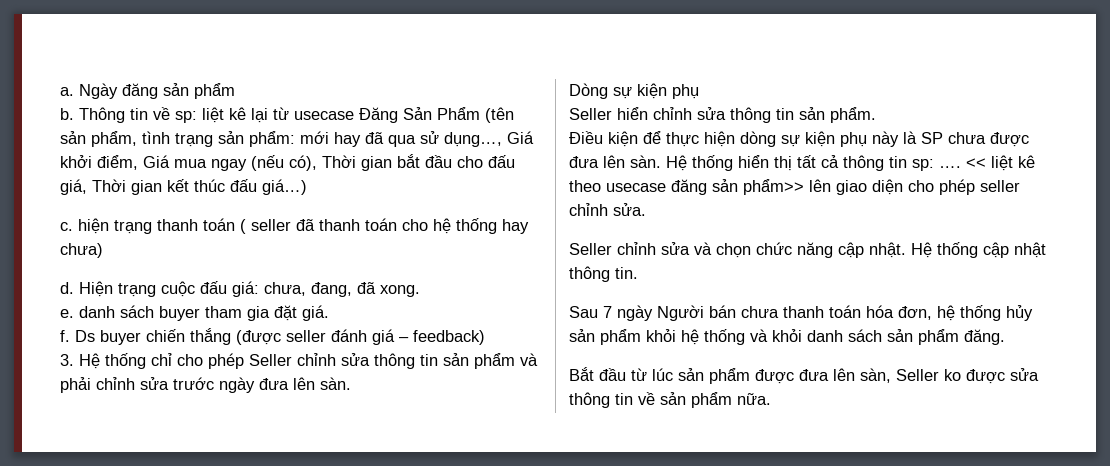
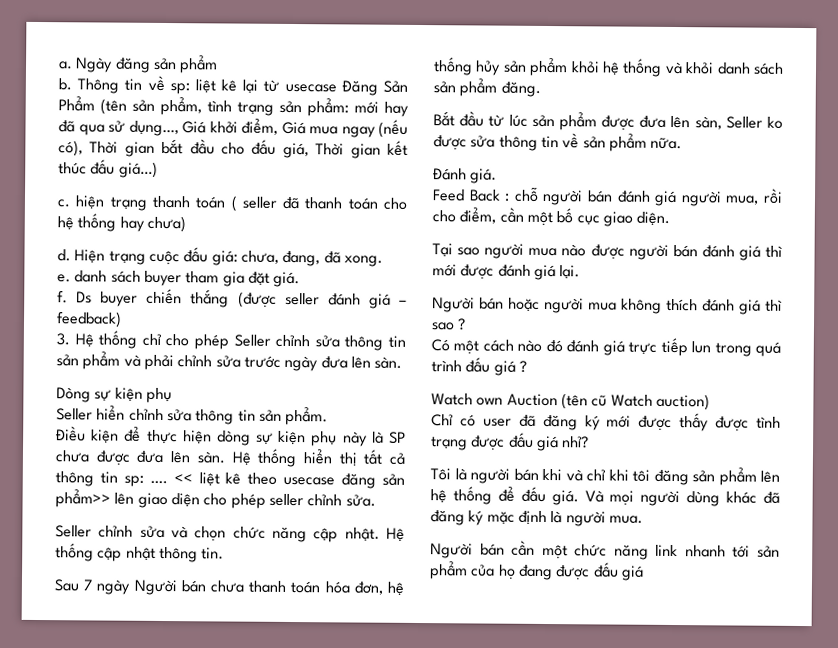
+ Đánh giá.
+ Feed Back : chỗ người bán đánh giá người mua, rồi cho điểm, cần một bố cục giao diện.
+ Tại sao người mua nào được người bán đánh giá thì mới được đánh giá lại.
+ Người bán hoặc người mua không thích đánh giá thì sao ?
+ Có một cách nào đó đánh giá trực tiếp lun trong quá trình đấu giá ?
+ Watch own Auction (tên cũ Watch auction)
+ Chỉ có user đã đăng ký mới được thấy được tình trạng được đấu giá nhỉ?
+ Tôi là người bán khi và chỉ khi tôi đăng sản phẩm lên hệ thống để đấu giá. Và mọi người dùng khác đã đăng ký mặc định là người mua.
+ Người bán cần một chức năng link nhanh tới sản phẩm của họ đang được đấu giá

